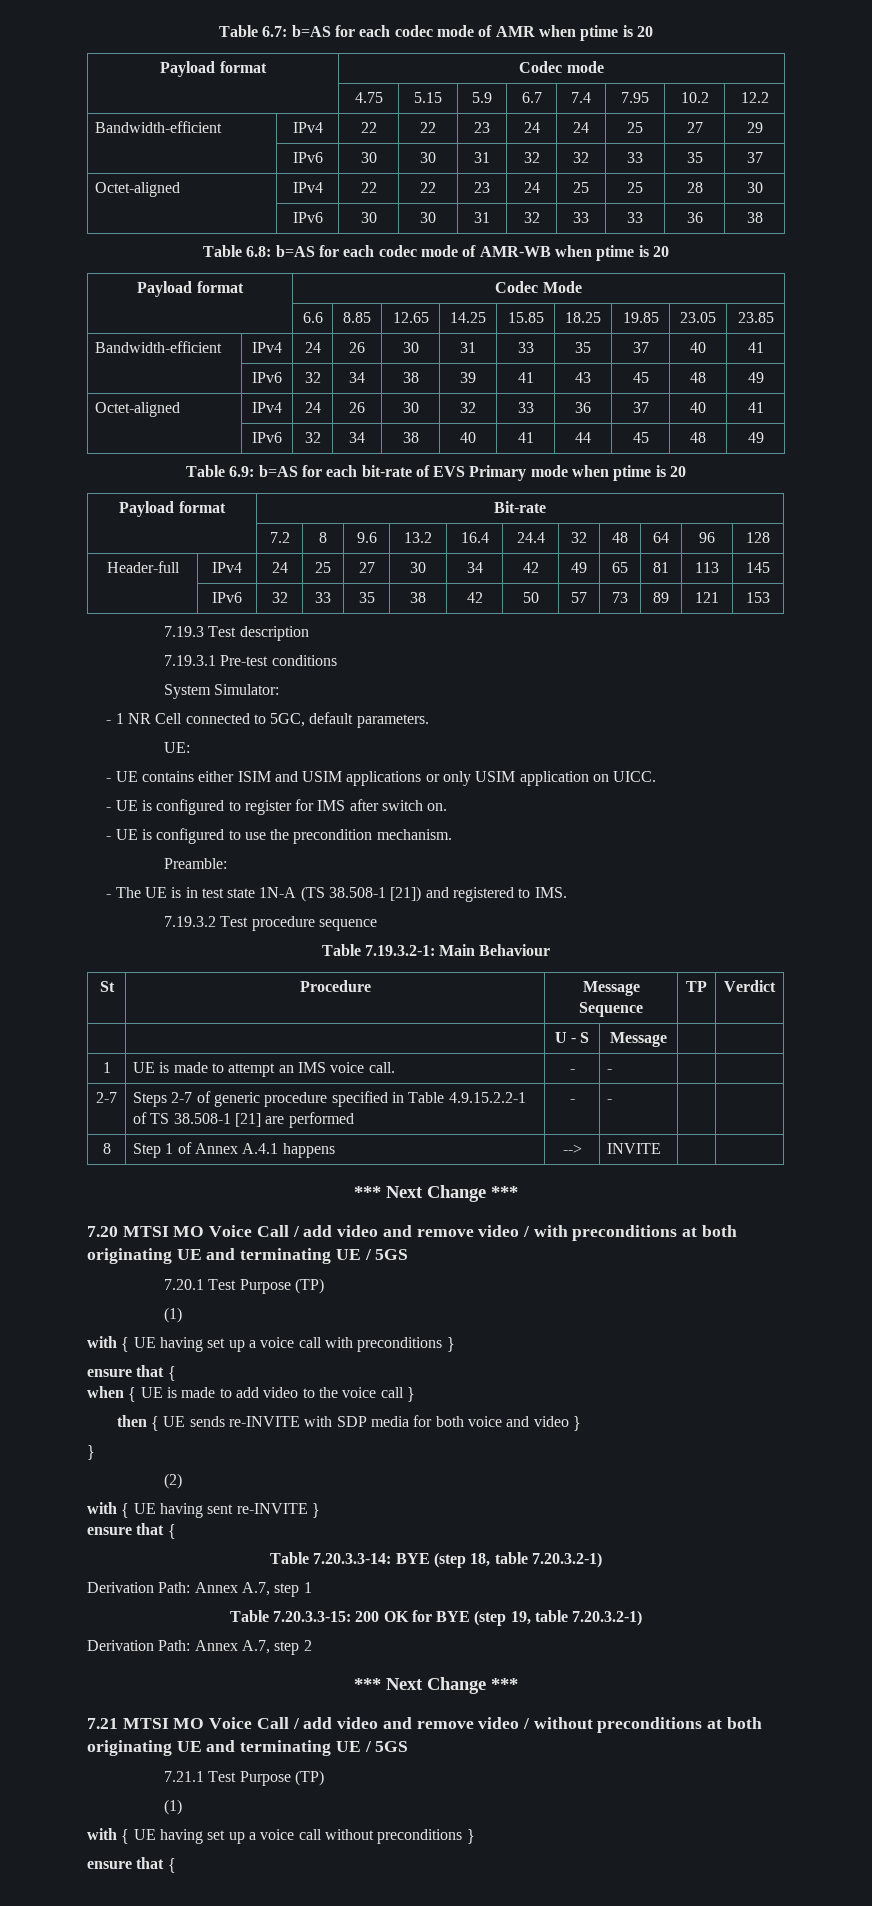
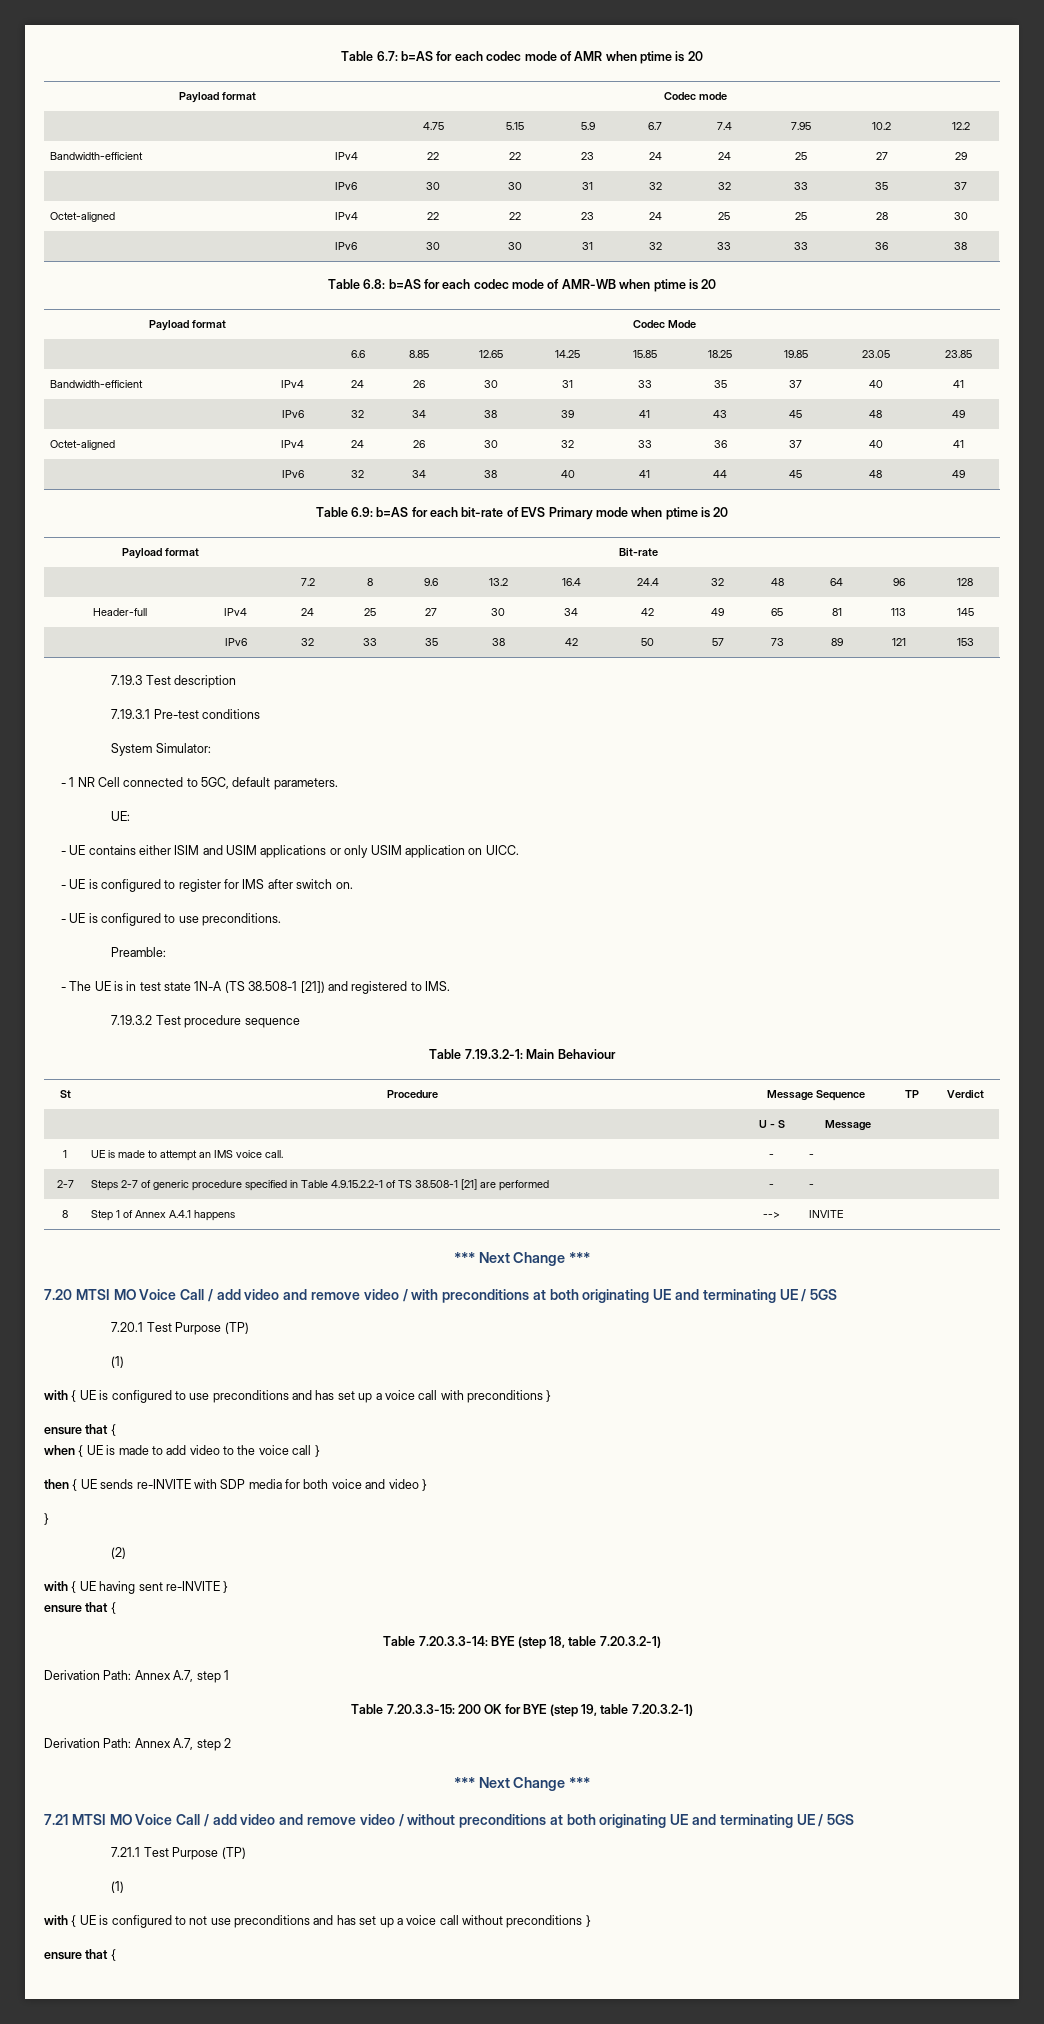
- - UE is configured to use the precondition mechanism.
+ - UE is configured to use preconditions.
- with { UE having set up a voice call with preconditions }
+ with { UE is configured to use preconditions and has set up a voice call with preconditions }
- with { UE having set up a voice call without preconditions }
+ with { UE is configured to not use preconditions and has set up a voice call without preconditions }

